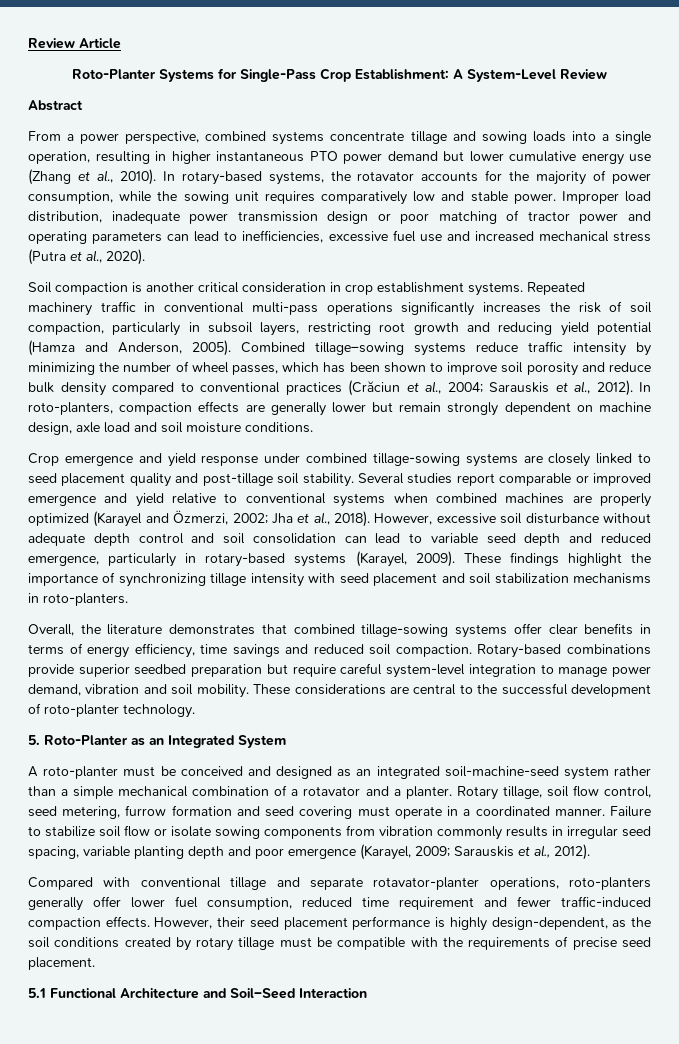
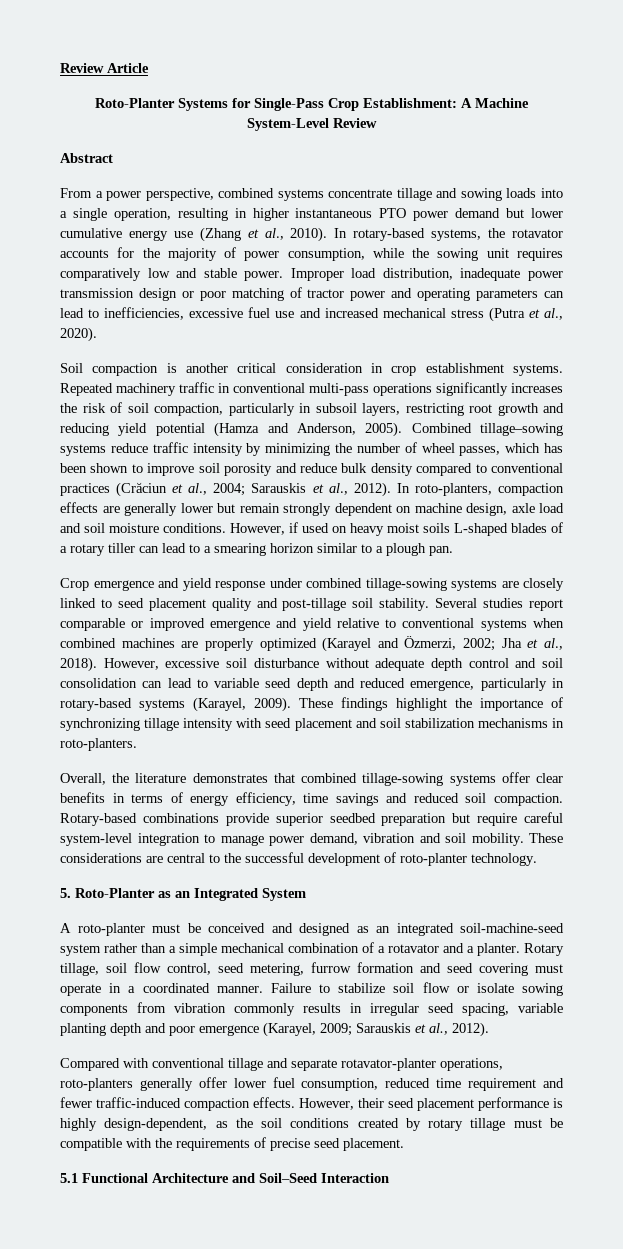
- Roto-Planter Systems for Single-Pass Crop Establishment: A System-Level Review
+ Roto-Planter Systems for Single-Pass Crop Establishment: A Machine System-Level Review
+ However, if used on heavy moist soils L-shaped blades of a rotary tiller can lead to a smearing horizon similar to a plough pan.

